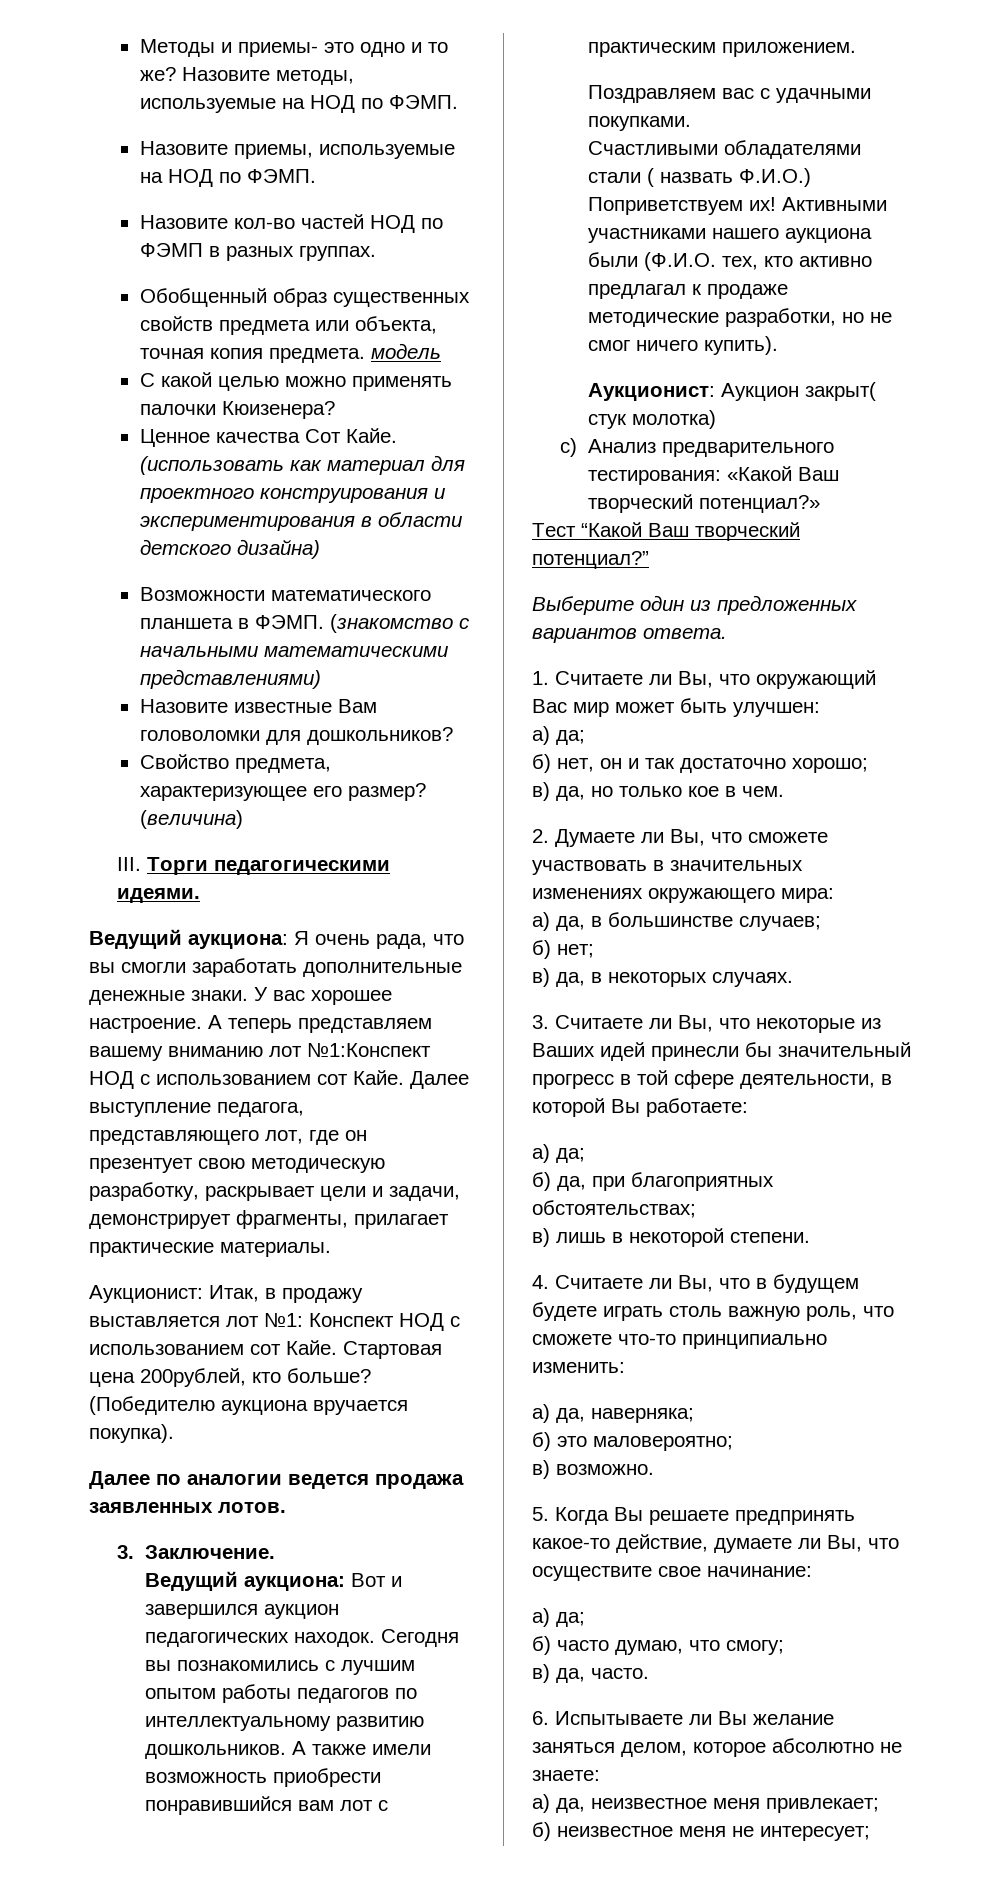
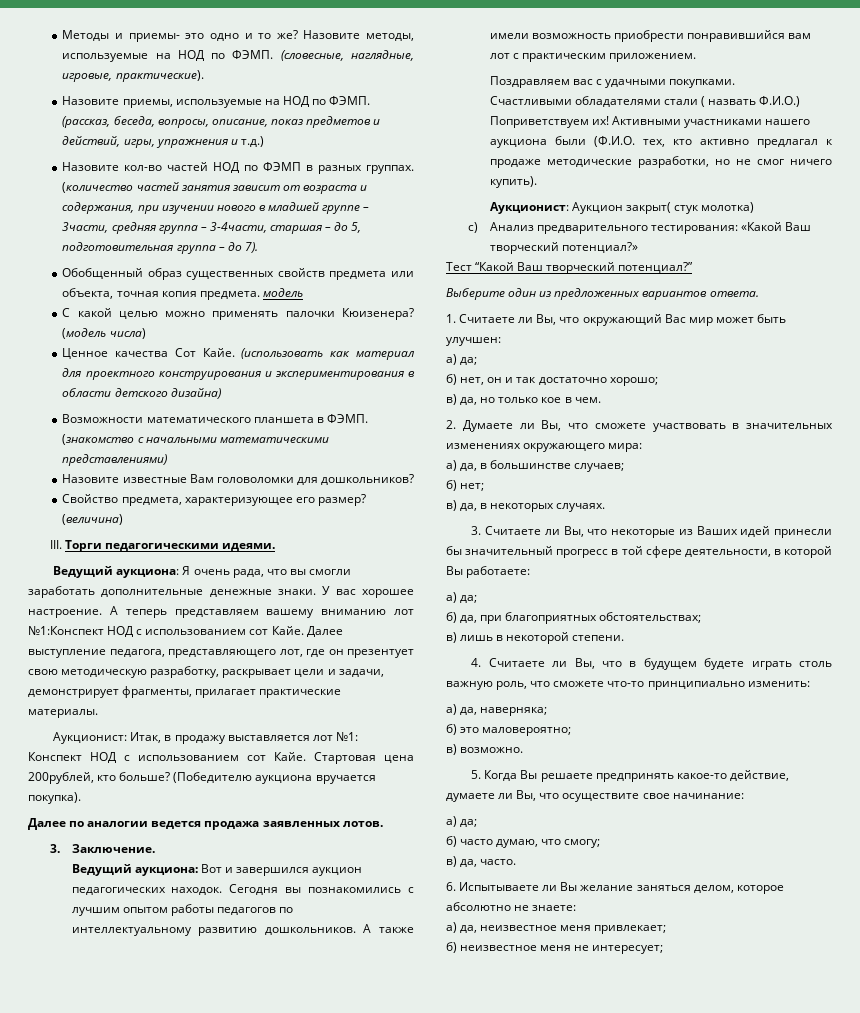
+ (словесные, наглядные, игровые, практические).
+ (рассказ, беседа, вопросы, описание, показ предметов и действий, игры, упражнения и т.д.)
+ (количество частей занятия зависит от возраста и содержания, при изучении нового в младшей группе – 3части, средняя группа – 3-4части, старшая – до 5, подготовительная группа – до 7).
+ (модель числа)

